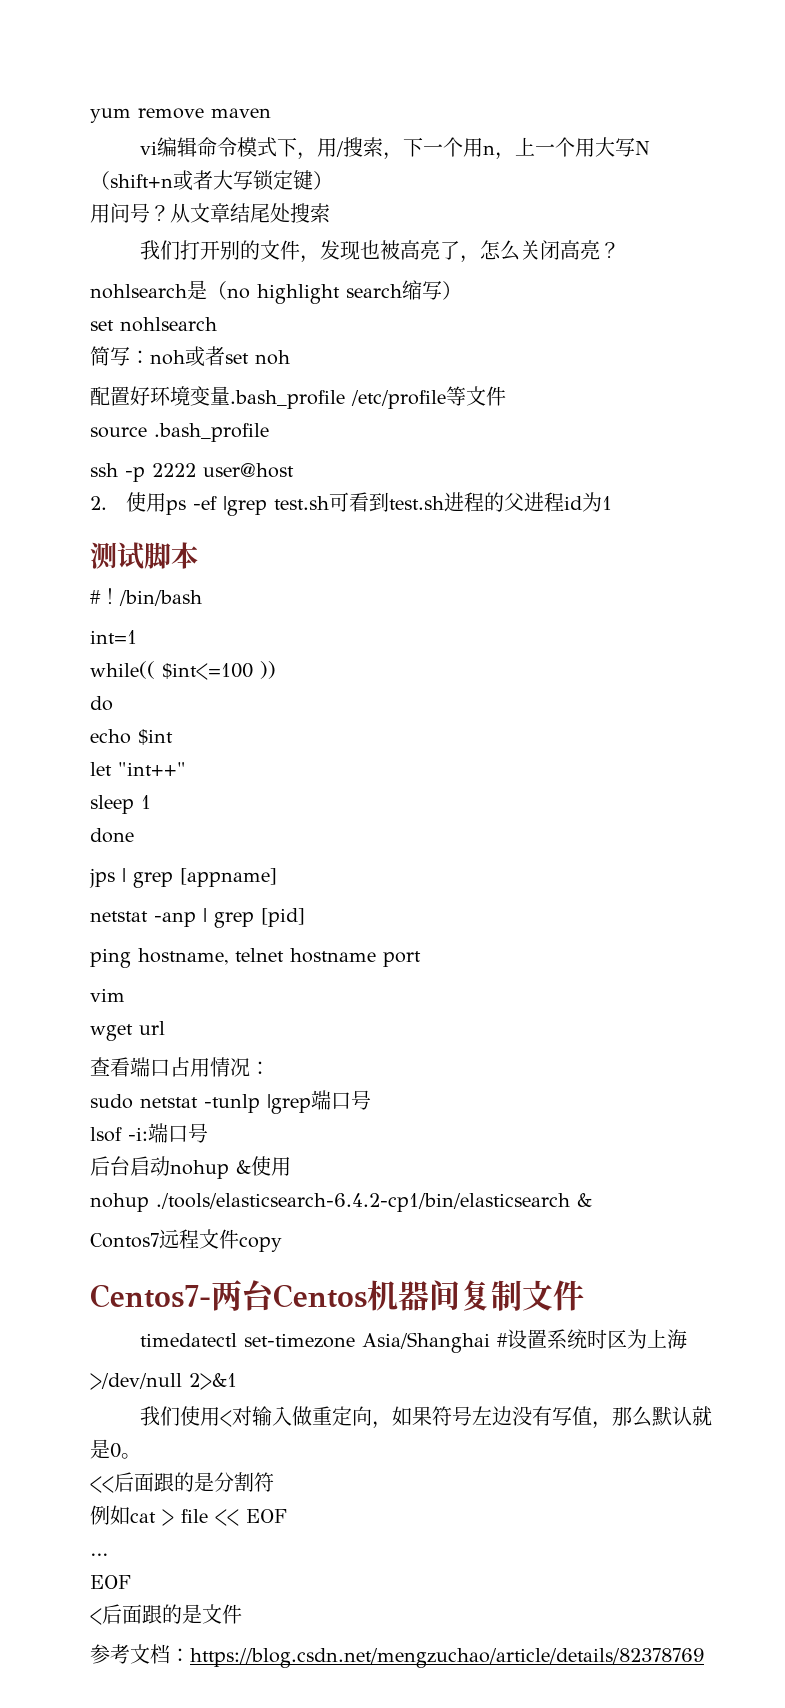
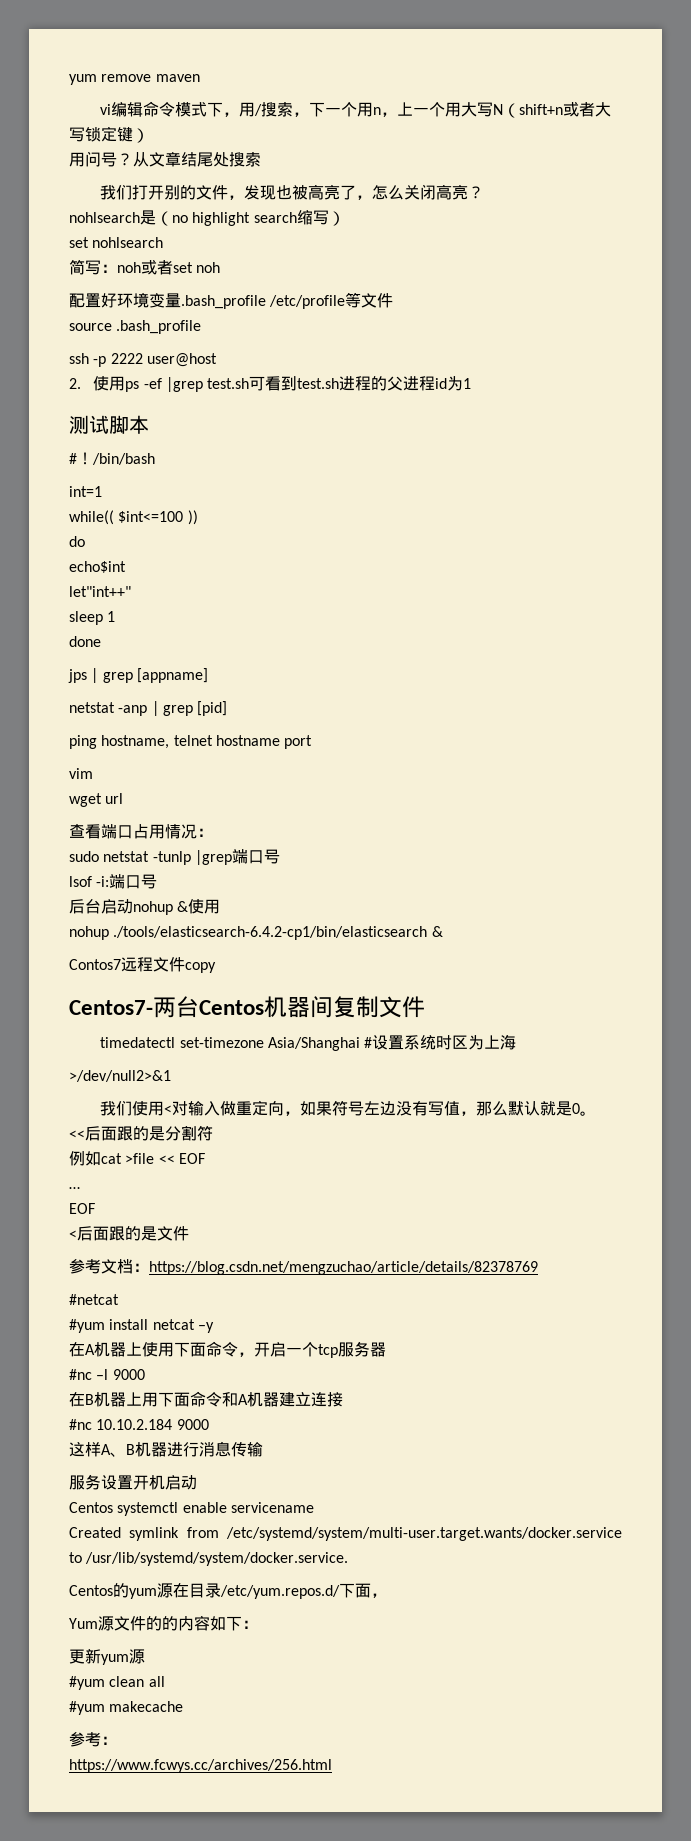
- echo $int
- let "int++"
+ echo$int
+ let"int++"
- >/dev/null 2>&1
+ >/dev/null2>&1
- 例如cat > file << EOF
+ 例如cat >file << EOF
+ #netcat
+ #yum install netcat –y
+ 在A机器上使用下面命令，开启一个tcp服务器
+ #nc –l 9000
+ 在B机器上用下面命令和A机器建立连接
+ #nc 10.10.2.184 9000
+ 这样A、B机器进行消息传输
+ 服务设置开机启动
+ Centos systemctl enable servicename
+ Created symlink from /etc/systemd/system/multi-user.target.wants/docker.service to /usr/lib/systemd/system/docker.service.
+ Centos的yum源在目录/etc/yum.repos.d/下面，
+ Yum源文件的的内容如下：
+ 更新yum源
+ #yum clean all
+ #yum makecache
+ 参考：
+ https://www.fcwys.cc/archives/256.html

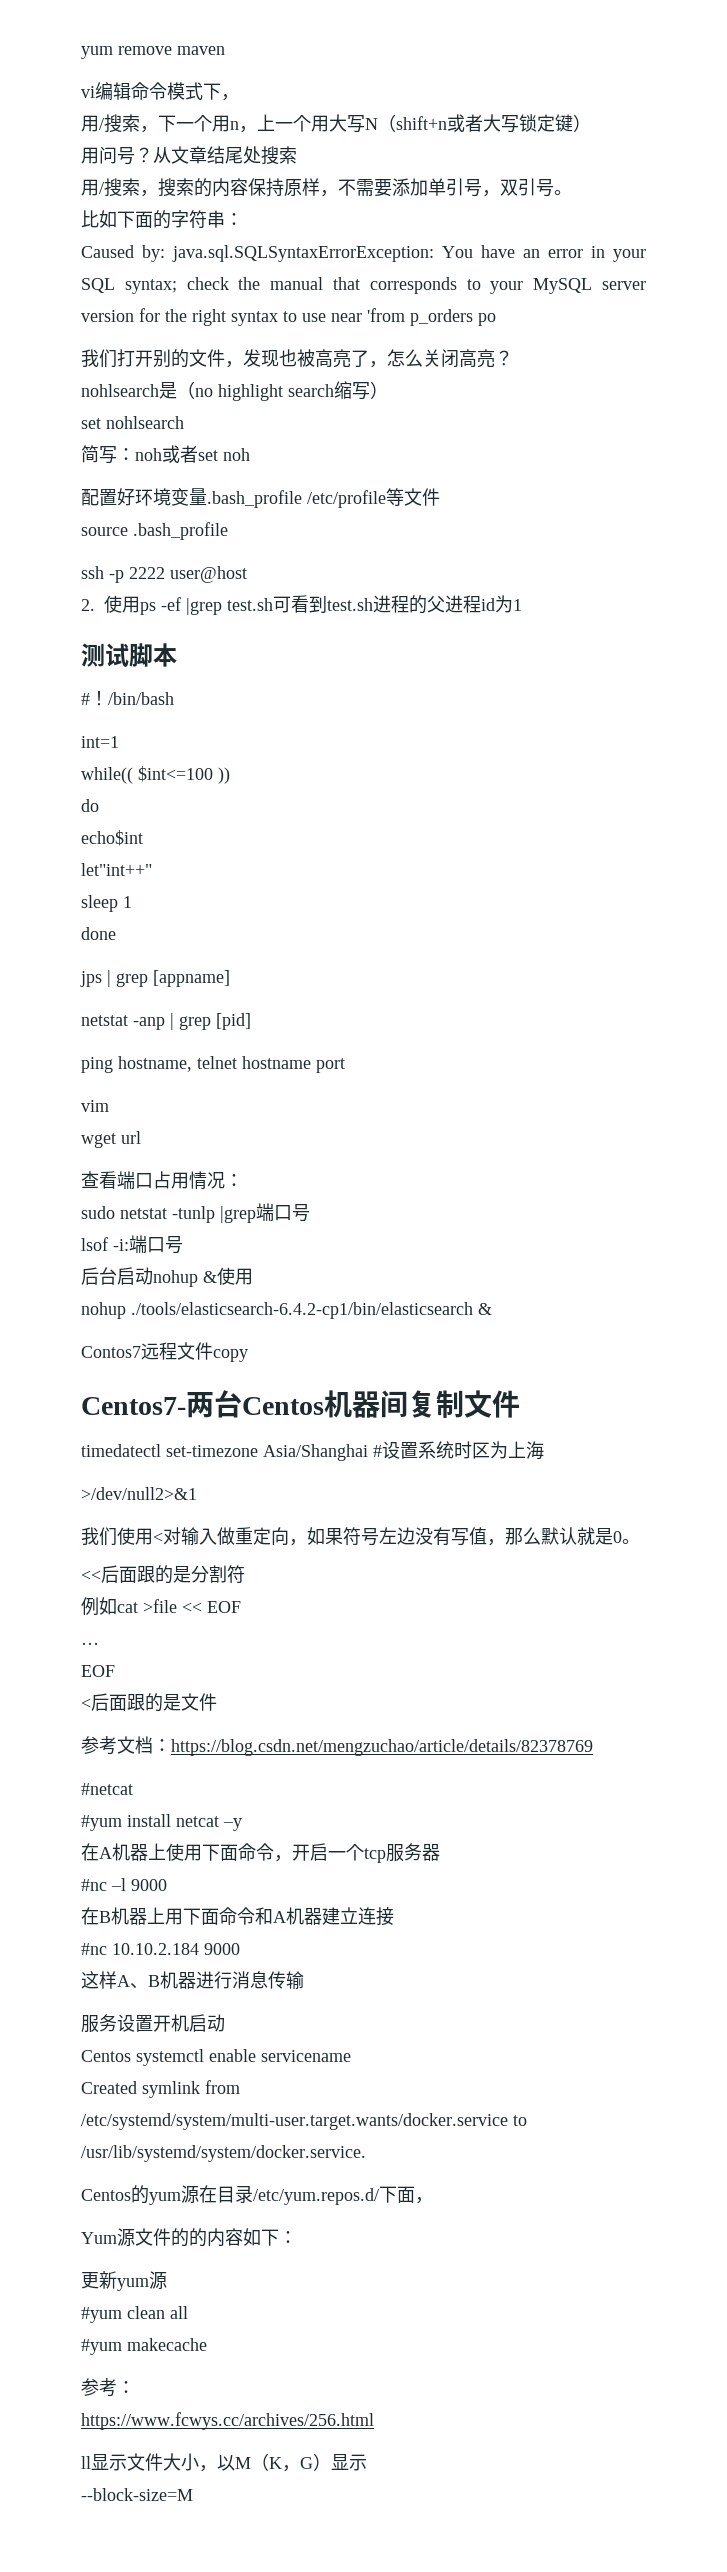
- vi编辑命令模式下，用/搜索，下一个用n，上一个用大写N（shift+n或者大写锁定键）
+ vi编辑命令模式下，
+ 用/搜索，下一个用n，上一个用大写N（shift+n或者大写锁定键）
+ 用/搜索，搜索的内容保持原样，不需要添加单引号，双引号。
+ 比如下面的字符串：
+ Caused by: java.sql.SQLSyntaxErrorException: You have an error in your SQL syntax; check the manual that corresponds to your MySQL server version for the right syntax to use near 'from p_orders po
+ ll显示文件大小，以M（K，G）显示
+ --block-size=M

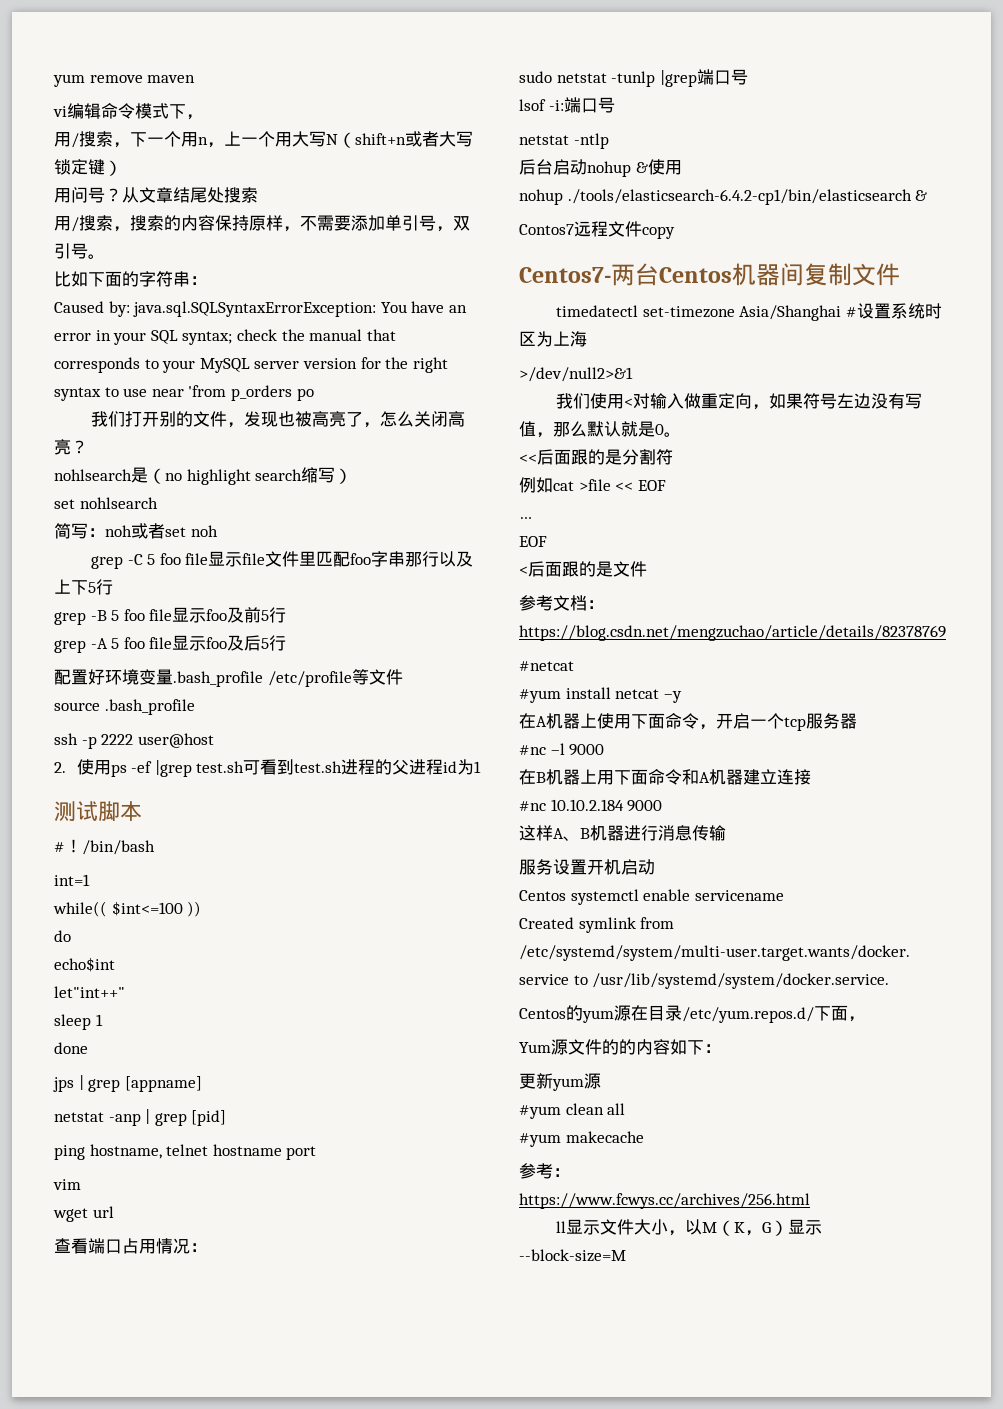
+ grep -C 5 foo file显示file文件里匹配foo字串那行以及上下5行
+ grep -B 5 foo file显示foo及前5行
+ grep -A 5 foo file显示foo及后5行
+ netstat -ntlp

